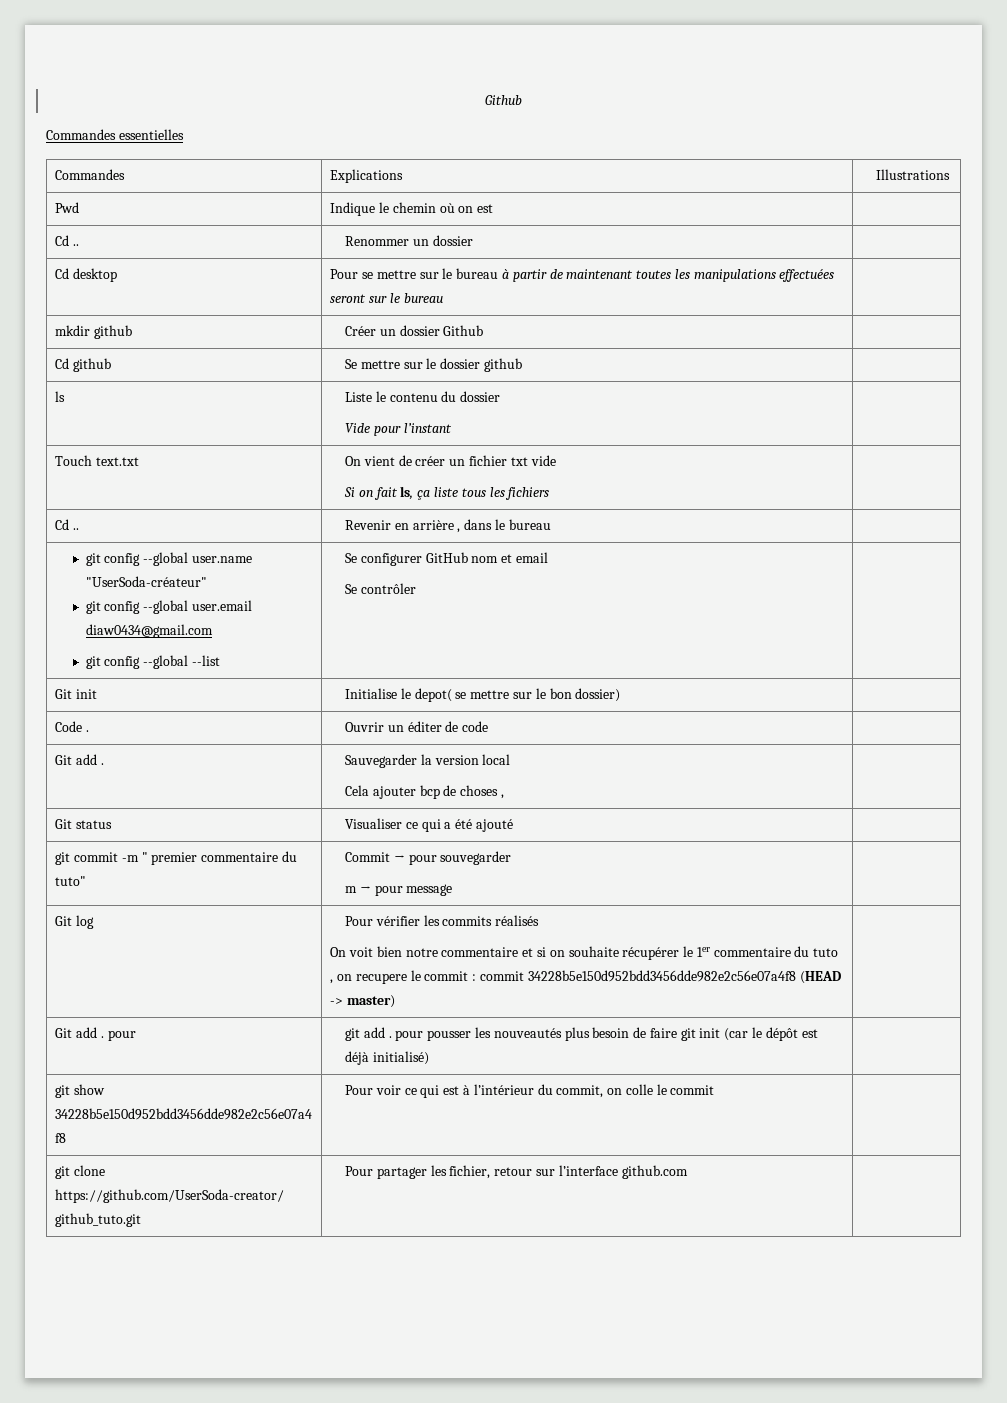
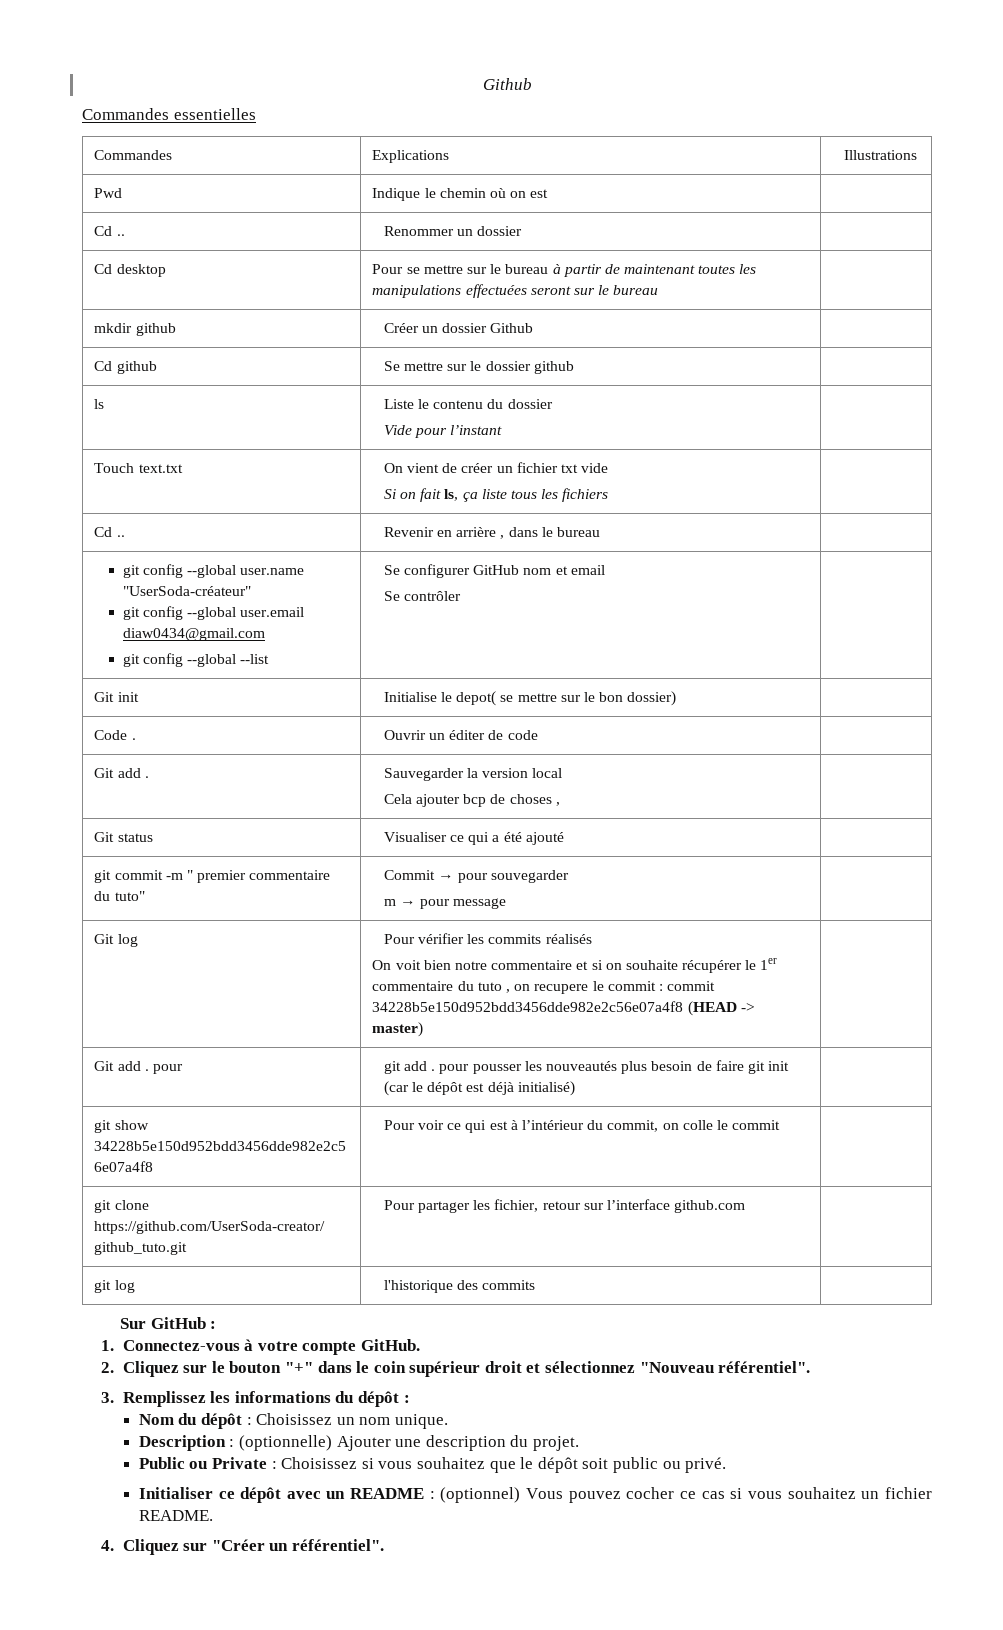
+ git log | l'historique des commits |
+ Sur GitHub :
+ 1. Connectez-vous à votre compte GitHub.
+ 2. Cliquez sur le bouton "+" dans le coin supérieur droit et sélectionnez "Nouveau référentiel".
+ 3. Remplissez les informations du dépôt :
+ Nom du dépôt : Choisissez un nom unique.
+ Description : (optionnelle) Ajouter une description du projet.
+ Public ou Private : Choisissez si vous souhaitez que le dépôt soit public ou privé.
+ Initialiser ce dépôt avec un README : (optionnel) Vous pouvez cocher ce cas si vous souhaitez un fichier README.
+ 4. Cliquez sur "Créer un référentiel".

